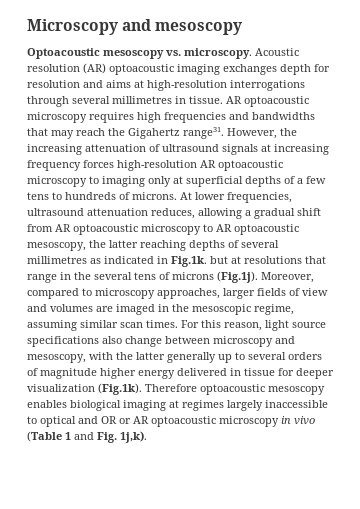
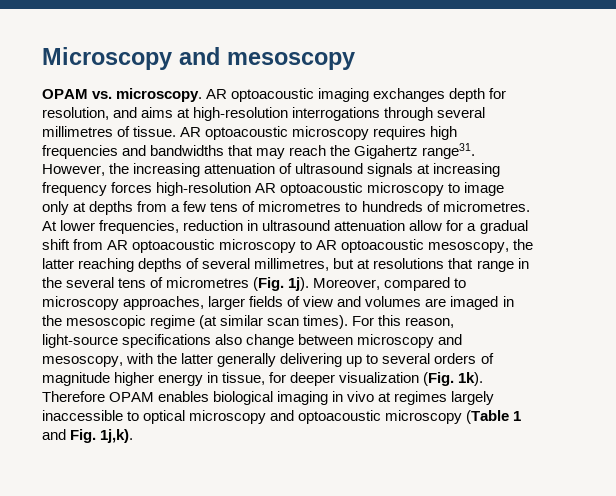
- Optoacoustic mesoscopy vs. microscopy. Acoustic resolution (AR) optoacoustic imaging exchanges depth for resolution and aims at high-resolution interrogations through several millimetres in tissue.
+ OPAM vs. microscopy. AR optoacoustic imaging exchanges depth for resolution, and aims at high-resolution interrogations through several millimetres of tissue.
- However, the increasing attenuation of ultrasound signals at increasing frequency forces high-resolution AR optoacoustic microscopy to imaging only at superficial depths of a few tens to hundreds of microns.
+ However, the increasing attenuation of ultrasound signals at increasing frequency forces high-resolution AR optoacoustic microscopy to image only at depths from a few tens of micrometres to hundreds of micrometres.
- At lower frequencies, ultrasound attenuation reduces, allowing a gradual shift from AR optoacoustic microscopy to AR optoacoustic mesoscopy, the latter reaching depths of several millimetres as indicated in Fig.1k. but at resolutions that range in the several tens of microns (Fig.1j). Moreover, compared to microscopy approaches, larger fields of view and volumes are imaged in the mesoscopic regime, assuming similar scan times.
+ At lower frequencies, reduction in ultrasound attenuation allow for a gradual shift from AR optoacoustic microscopy to AR optoacoustic mesoscopy, the latter reaching depths of several millimetres, but at resolutions that range in the several tens of micrometres (Fig. 1j). Moreover, compared to microscopy approaches, larger fields of view and volumes are imaged in the mesoscopic regime (at similar scan times).
- For this reason, light source specifications also change between microscopy and mesoscopy, with the latter generally up to several orders of magnitude higher energy delivered in tissue for deeper visualization (Fig.1k). Therefore optoacoustic mesoscopy enables biological imaging at regimes largely inaccessible to optical and OR or AR optoacoustic microscopy in vivo (Table 1 and Fig. 1j,k).
+ For this reason, light-source specifications also change between microscopy and mesoscopy, with the latter generally delivering up to several orders of magnitude higher energy in tissue, for deeper visualization (Fig. 1k). Therefore OPAM enables biological imaging in vivo at regimes largely inaccessible to optical microscopy and optoacoustic microscopy (Table 1 and Fig. 1j,k).

